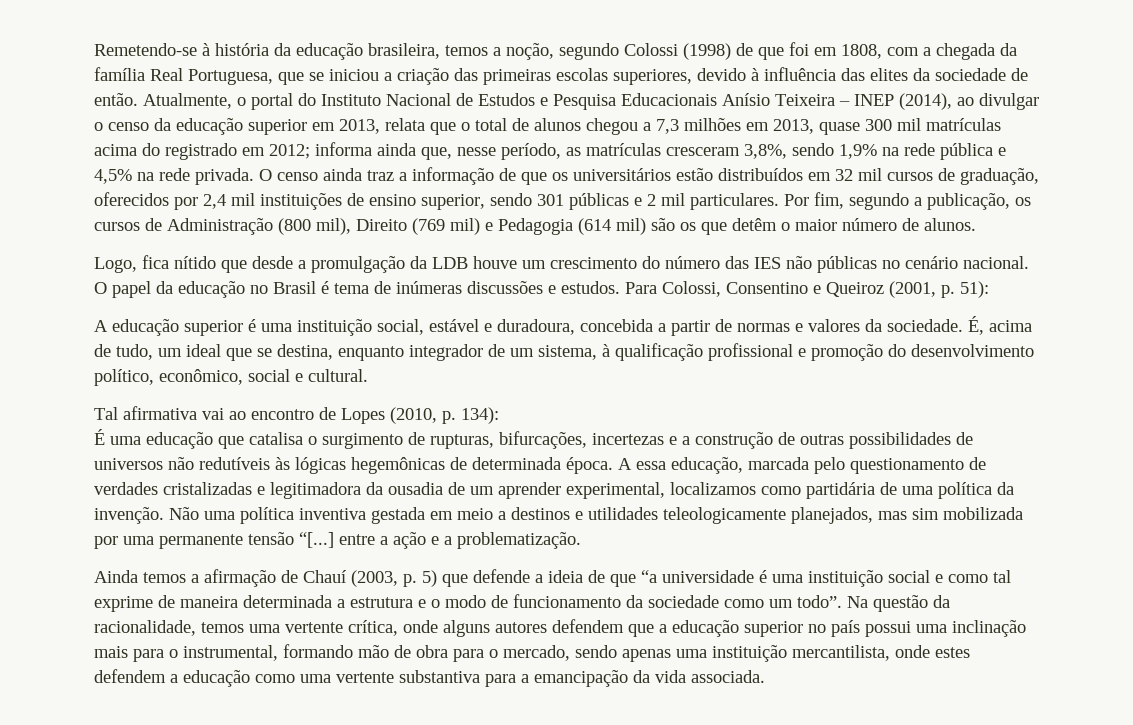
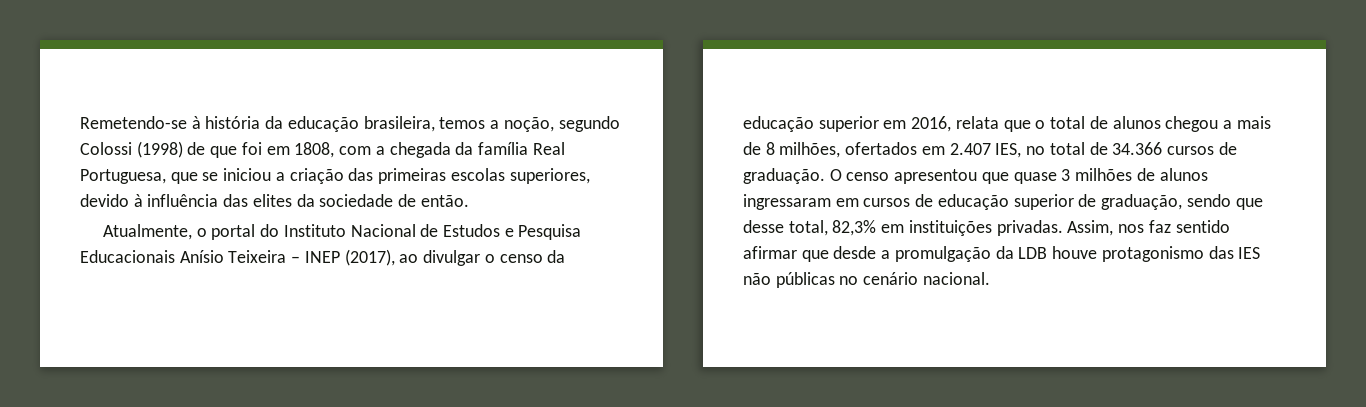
- Remetendo-se à história da educação brasileira, temos a noção, segundo Colossi (1998) de que foi em 1808, com a chegada da família Real Portuguesa, que se iniciou a criação das primeiras escolas superiores, devido à influência das elites da sociedade de então. Atualmente, o portal do Instituto Nacional de Estudos e Pesquisa Educacionais Anísio Teixeira – INEP (2014), ao divulgar o censo da educação superior em 2013, relata que o total de alunos chegou a 7,3 milhões em 2013, quase 300 mil matrículas acima do registrado em 2012; informa ainda que, nesse período, as matrículas cresceram 3,8%, sendo 1,9% na rede pública e 4,5% na rede privada. O censo ainda traz a informação de que os universitários estão distribuídos em 32 mil cursos de graduação, oferecidos por 2,4 mil instituições de ensino superior, sendo 301 públicas e 2 mil particulares. Por fim, segundo a publicação, os cursos de Administração (800 mil), Direito (769 mil) e Pedagogia (614 mil) são os que detêm o maior número de alunos.
- Logo, fica nítido que desde a promulgação da LDB houve um crescimento do número das IES não públicas no cenário nacional. O papel da educação no Brasil é tema de inúmeras discussões e estudos. Para Colossi, Consentino e Queiroz (2001, p. 51):
- A educação superior é uma instituição social, estável e duradoura, concebida a partir de normas e valores da sociedade. É, acima de tudo, um ideal que se destina, enquanto integrador de um sistema, à qualificação profissional e promoção do desenvolvimento político, econômico, social e cultural.
- Tal afirmativa vai ao encontro de Lopes (2010, p. 134):
- É uma educação que catalisa o surgimento de rupturas, bifurcações, incertezas e a construção de outras possibilidades de universos não redutíveis às lógicas hegemônicas de determinada época. A essa educação, marcada pelo questionamento de verdades cristalizadas e legitimadora da ousadia de um aprender experimental, localizamos como partidária de uma política da invenção. Não uma política inventiva gestada em meio a destinos e utilidades teleologicamente planejados, mas sim mobilizada por uma permanente tensão “[...] entre a ação e a problematização.
- Ainda temos a afirmação de Chauí (2003, p. 5) que defende a ideia de que “a universidade é uma instituição social e como tal exprime de maneira determinada a estrutura e o modo de funcionamento da sociedade como um todo”. Na questão da racionalidade, temos uma vertente crítica, onde alguns autores defendem que a educação superior no país possui uma inclinação mais para o instrumental, formando mão de obra para o mercado, sendo apenas uma instituição mercantilista, onde estes defendem a educação como uma vertente substantiva para a emancipação da vida associada.
+ Remetendo-se à história da educação brasileira, temos a noção, segundo Colossi (1998) de que foi em 1808, com a chegada da família Real Portuguesa, que se iniciou a criação das primeiras escolas superiores, devido à influência das elites da sociedade de então.
+ Atualmente, o portal do Instituto Nacional de Estudos e Pesquisa Educacionais Anísio Teixeira – INEP (2017), ao divulgar o censo da educação superior em 2016, relata que o total de alunos chegou a mais de 8 milhões, ofertados em 2.407 IES, no total de 34.366 cursos de graduação. O censo apresentou que quase 3 milhões de alunos ingressaram em cursos de educação superior de graduação, sendo que desse total, 82,3% em instituições privadas. Assim, nos faz sentido afirmar que desde a promulgação da LDB houve protagonismo das IES não públicas no cenário nacional.

